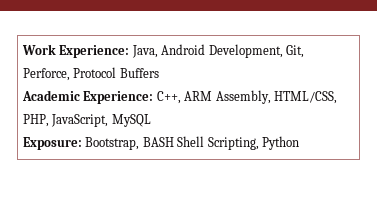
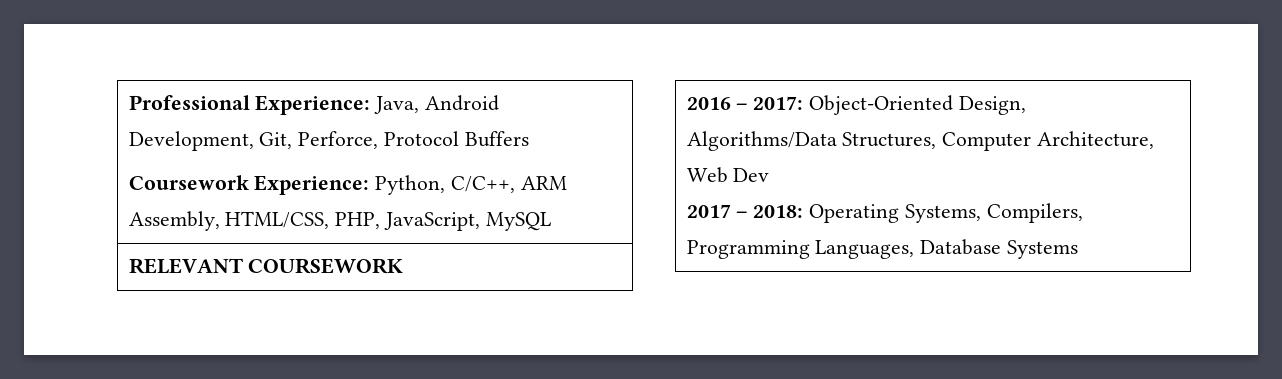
- Work Experience: Java, Android Development, Git, Perforce, Protocol Buffers
- Academic Experience: C++, ARM Assembly, HTML/CSS, PHP, JavaScript, MySQL
- Exposure: Bootstrap, BASH Shell Scripting, Python
+ Professional Experience: Java, Android Development, Git, Perforce, Protocol Buffers
+ Coursework Experience: Python, C/C++, ARM Assembly, HTML/CSS, PHP, JavaScript, MySQL
+ RELEVANT COURSEWORK
+ 2016 – 2017: Object-Oriented Design, Algorithms/Data Structures, Computer Architecture, Web Dev
+ 2017 – 2018: Operating Systems, Compilers, Programming Languages, Database Systems

